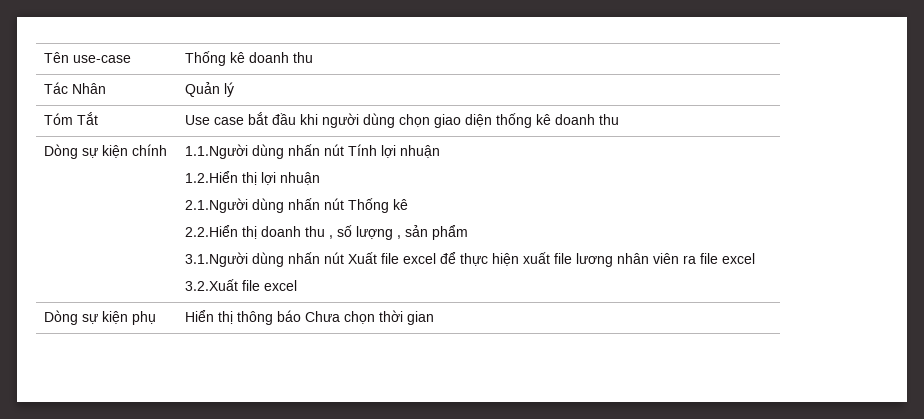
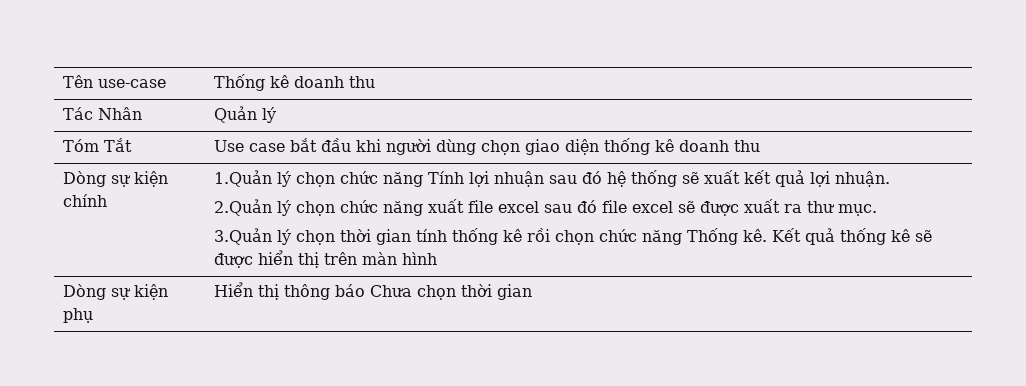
- 1.1.Người dùng nhấn nút Tính lợi nhuận
- 1.2.Hiển thị lợi nhuận
- 2.1.Người dùng nhấn nút Thống kê
- 2.2.Hiển thị doanh thu , số lượng , sản phẩm
- 3.1.Người dùng nhấn nút Xuất file excel để thực hiện xuất file lương nhân viên ra file excel
- 3.2.Xuất file excel
+ 1.Quản lý chọn chức năng Tính lợi nhuận sau đó hệ thống sẽ xuất kết quả lợi nhuận.
+ 2.Quản lý chọn chức năng xuất file excel sau đó file excel sẽ được xuất ra thư mục.
+ 3.Quản lý chọn thời gian tính thống kê rồi chọn chức năng Thống kê. Kết quả thống kê sẽ được hiển thị trên màn hình

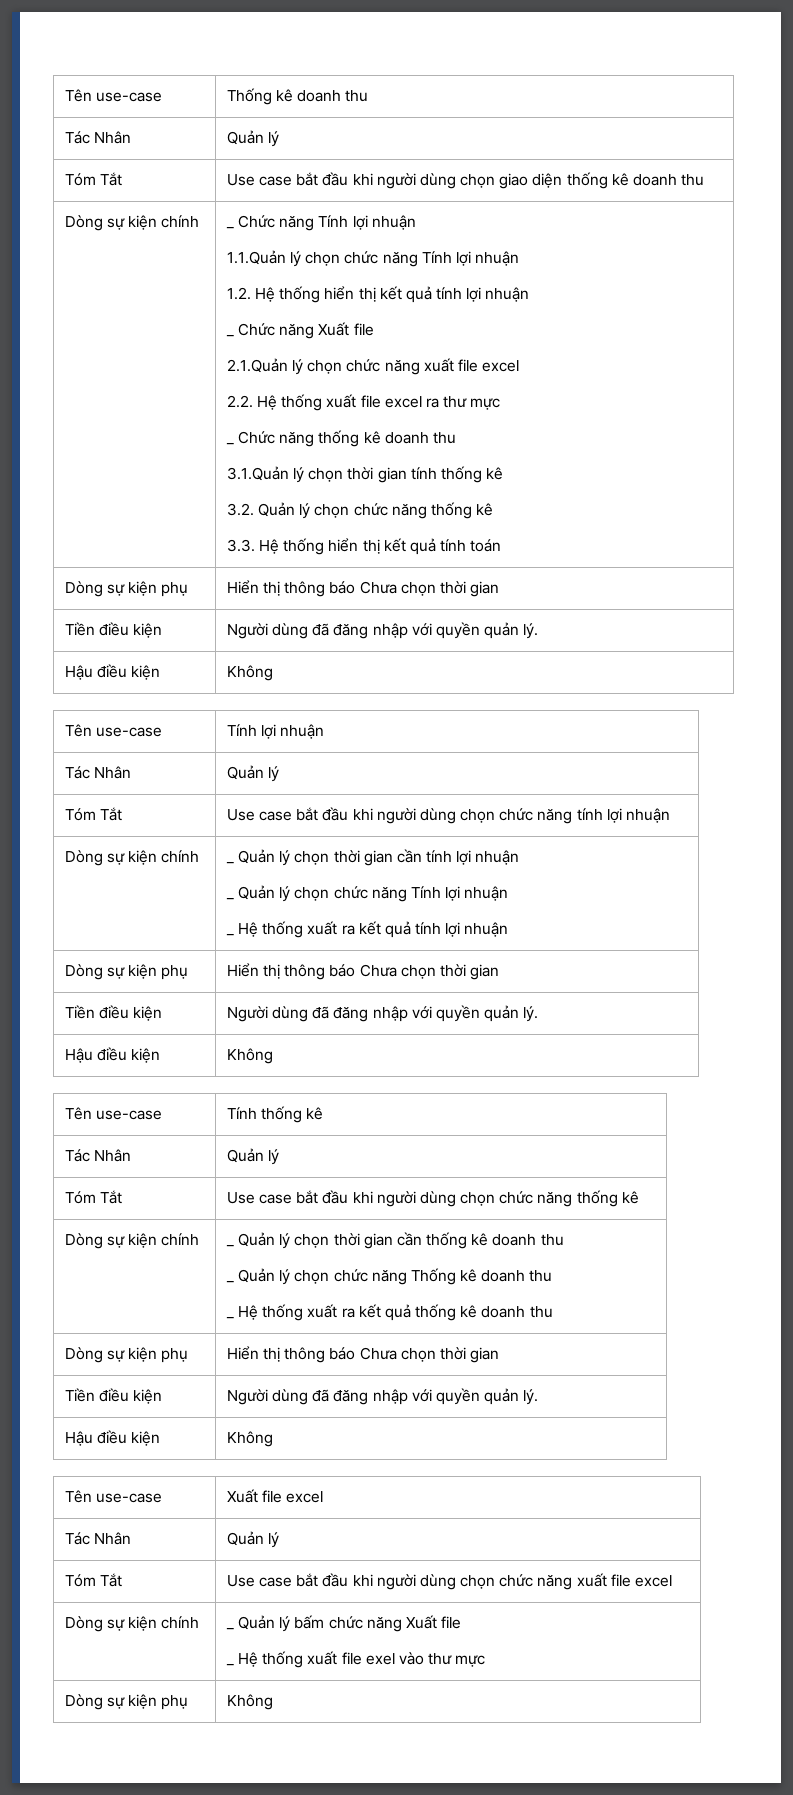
- 1.Quản lý chọn chức năng Tính lợi nhuận sau đó hệ thống sẽ xuất kết quả lợi nhuận.
- 2.Quản lý chọn chức năng xuất file excel sau đó file excel sẽ được xuất ra thư mục.
- 3.Quản lý chọn thời gian tính thống kê rồi chọn chức năng Thống kê. Kết quả thống kê sẽ được hiển thị trên màn hình
+ _ Chức năng Tính lợi nhuận
+ 1.1.Quản lý chọn chức năng Tính lợi nhuận
+ 1.2. Hệ thống hiển thị kết quả tính lợi nhuận
+ _ Chức năng Xuất file
+ 2.1.Quản lý chọn chức năng xuất file excel
+ 2.2. Hệ thống xuất file excel ra thư mực
+ _ Chức năng thống kê doanh thu
+ 3.1.Quản lý chọn thời gian tính thống kê
+ 3.2. Quản lý chọn chức năng thống kê
+ 3.3. Hệ thống hiển thị kết quả tính toán
  Dòng sự kiện phụ | Hiển thị thông báo Chưa chọn thời gian
+ Tiền điều kiện | Người dùng đã đăng nhập với quyền quản lý.
+ Hậu điều kiện | Không
+ Tên use-case | Tính lợi nhuận
+ Tác Nhân | Quản lý
+ Tóm Tắt | Use case bắt đầu khi người dùng chọn chức năng tính lợi nhuận
+ Dòng sự kiện chính | _ Quản lý chọn thời gian cần tính lợi nhuận
+ _ Quản lý chọn chức năng Tính lợi nhuận
+ _ Hệ thống xuất ra kết quả tính lợi nhuận
+ Dòng sự kiện phụ | Hiển thị thông báo Chưa chọn thời gian
+ Tiền điều kiện | Người dùng đã đăng nhập với quyền quản lý.
+ Hậu điều kiện | Không
+ Tên use-case | Tính thống kê
+ Tác Nhân | Quản lý
+ Tóm Tắt | Use case bắt đầu khi người dùng chọn chức năng thống kê
+ Dòng sự kiện chính | _ Quản lý chọn thời gian cần thống kê doanh thu
+ _ Quản lý chọn chức năng Thống kê doanh thu
+ _ Hệ thống xuất ra kết quả thống kê doanh thu
+ Dòng sự kiện phụ | Hiển thị thông báo Chưa chọn thời gian
+ Tiền điều kiện | Người dùng đã đăng nhập với quyền quản lý.
+ Hậu điều kiện | Không
+ Tên use-case | Xuất file excel
+ Tác Nhân | Quản lý
+ Tóm Tắt | Use case bắt đầu khi người dùng chọn chức năng xuất file excel
+ Dòng sự kiện chính | _ Quản lý bấm chức năng Xuất file
+ _ Hệ thống xuất file exel vào thư mực
+ Dòng sự kiện phụ | Không

